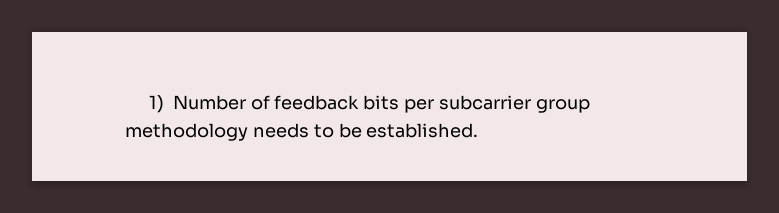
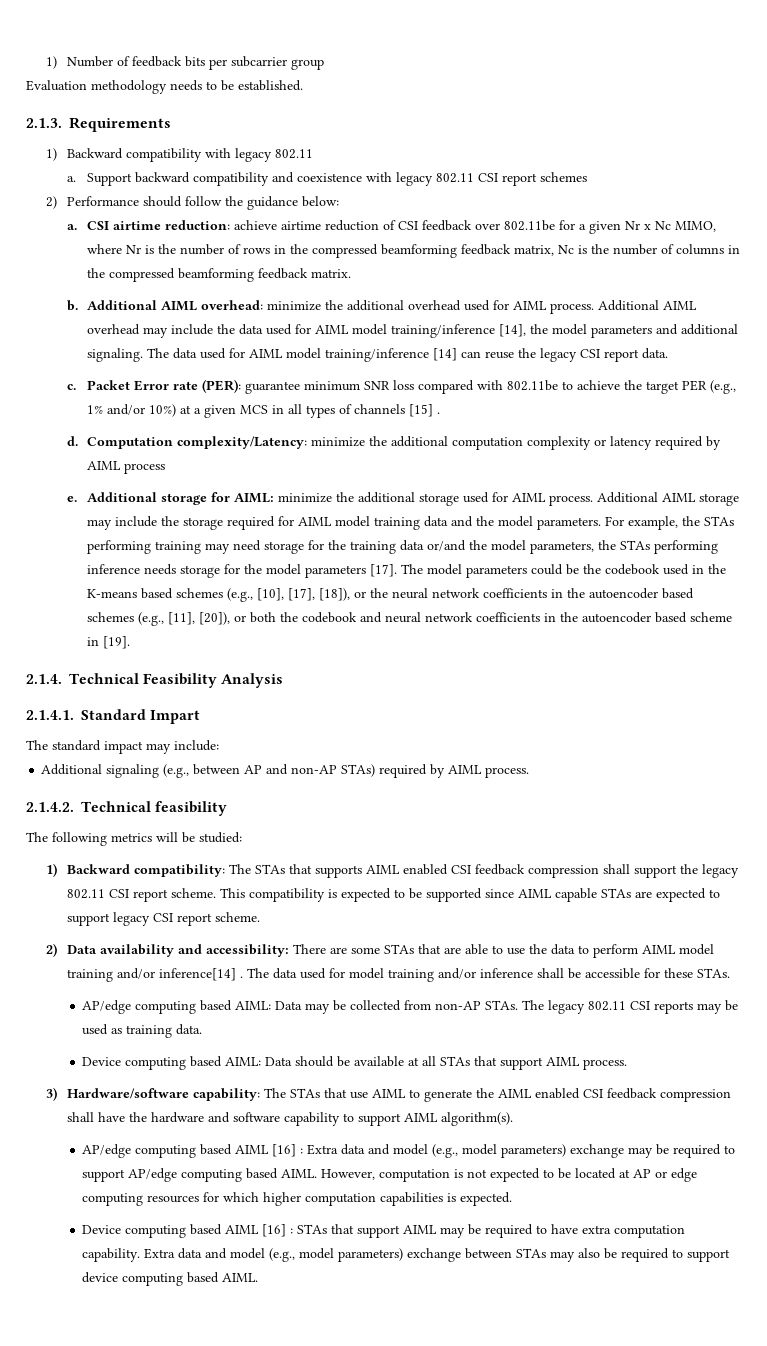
- methodology needs to be established.
+ Evaluation methodology needs to be established.
+ 2.1.3. Requirements
+ 1) Backward compatibility with legacy 802.11
+ a. Support backward compatibility and coexistence with legacy 802.11 CSI report schemes
+ 2) Performance should follow the guidance below:
+ a. CSI airtime reduction: achieve airtime reduction of CSI feedback over 802.11be for a given Nr x Nc MIMO, where Nr is the number of rows in the compressed beamforming feedback matrix, Nc is the number of columns in the compressed beamforming feedback matrix.
+ b. Additional AIML overhead: minimize the additional overhead used for AIML process. Additional AIML overhead may include the data used for AIML model training/inference [14], the model parameters and additional signaling. The data used for AIML model training/inference [14] can reuse the legacy CSI report data.
+ c. Packet Error rate (PER): guarantee minimum SNR loss compared with 802.11be to achieve the target PER (e.g., 1% and/or 10%) at a given MCS in all types of channels [15] .
+ d. Computation complexity/Latency: minimize the additional computation complexity or latency required by AIML process
+ e. Additional storage for AIML: minimize the additional storage used for AIML process. Additional AIML storage may include the storage required for AIML model training data and the model parameters. For example, the STAs performing training may need storage for the training data or/and the model parameters, the STAs performing inference needs storage for the model parameters [17]. The model parameters could be the codebook used in the K-means based schemes (e.g., [10], [17], [18]), or the neural network coefficients in the autoencoder based schemes (e.g., [11], [20]), or both the codebook and neural network coefficients in the autoencoder based scheme in [19].
+ 2.1.4. Technical Feasibility Analysis
+ 2.1.4.1. Standard Impart
+ The standard impact may include:
+ Additional signaling (e.g., between AP and non-AP STAs) required by AIML process.
+ 2.1.4.2. Technical feasibility
+ The following metrics will be studied:
+ 1) Backward compatibility: The STAs that supports AIML enabled CSI feedback compression shall support the legacy 802.11 CSI report scheme. This compatibility is expected to be supported since AIML capable STAs are expected to support legacy CSI report scheme.
+ 2) Data availability and accessibility: There are some STAs that are able to use the data to perform AIML model training and/or inference[14] . The data used for model training and/or inference shall be accessible for these STAs.
+ AP/edge computing based AIML: Data may be collected from non-AP STAs. The legacy 802.11 CSI reports may be used as training data.
+ Device computing based AIML: Data should be available at all STAs that support AIML process.
+ 3) Hardware/software capability: The STAs that use AIML to generate the AIML enabled CSI feedback compression shall have the hardware and software capability to support AIML algorithm(s).
+ AP/edge computing based AIML [16] : Extra data and model (e.g., model parameters) exchange may be required to support AP/edge computing based AIML. However, computation is not expected to be located at AP or edge computing resources for which higher computation capabilities is expected.
+ Device computing based AIML [16] : STAs that support AIML may be required to have extra computation capability. Extra data and model (e.g., model parameters) exchange between STAs may also be required to support device computing based AIML.

